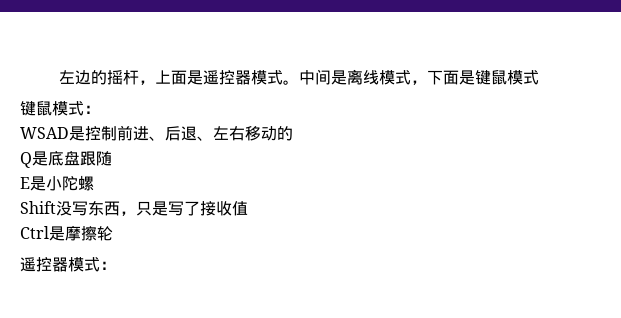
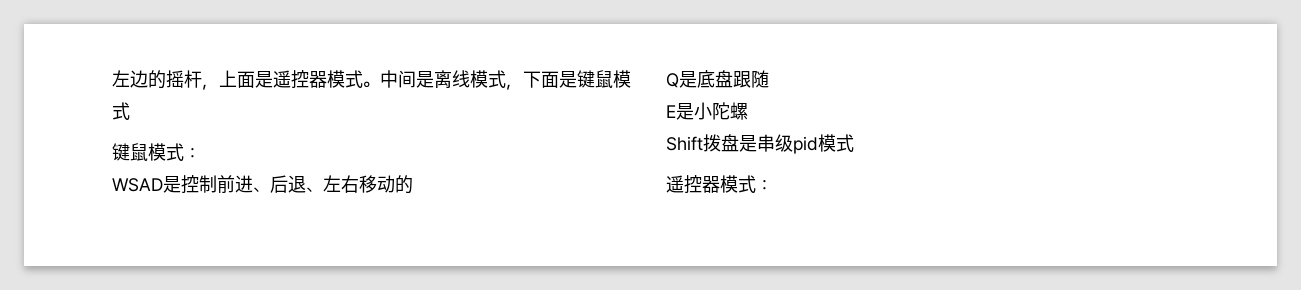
- Shift没写东西，只是写了接收值
- Ctrl是摩擦轮
+ Shift拨盘是串级pid模式

